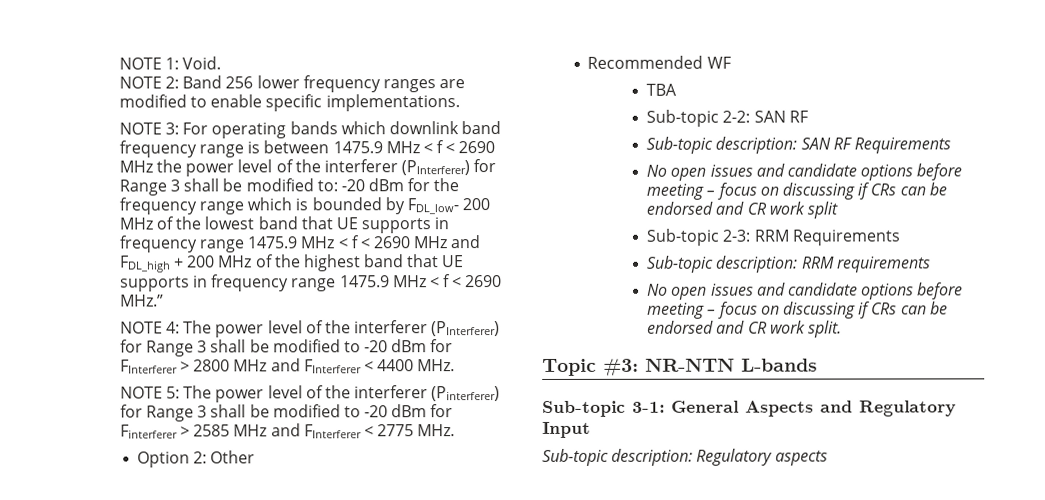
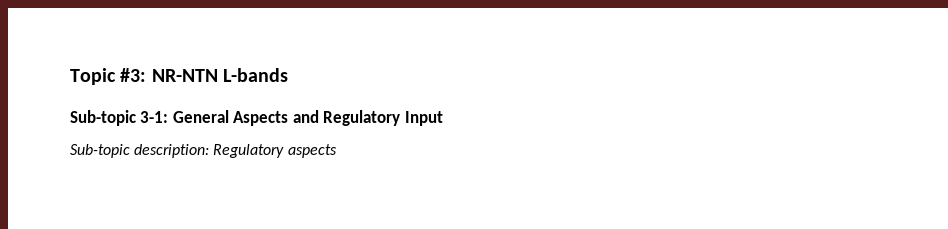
- NOTE 1: Void.
- NOTE 2: Band 256 lower frequency ranges are modified to enable specific implementations.
- NOTE 3: For operating bands which downlink band frequency range is between 1475.9 MHz < f < 2690 MHz the power level of the interferer (PInterferer) for Range 3 shall be modified to: -20 dBm for the frequency range which is bounded by FDL_low- 200 MHz of the lowest band that UE supports in frequency range 1475.9 MHz < f < 2690 MHz and FDL_high + 200 MHz of the highest band that UE supports in frequency range 1475.9 MHz < f < 2690 MHz.”
- NOTE 4: The power level of the interferer (PInterferer) for Range 3 shall be modified to -20 dBm for FInterferer > 2800 MHz and FInterferer < 4400 MHz.
- NOTE 5: The power level of the interferer (Pinterferer) for Range 3 shall be modified to -20 dBm for Finterferer > 2585 MHz and FInterferer < 2775 MHz.
- Option 2: Other
- Recommended WF
- TBA
- Sub-topic 2-2: SAN RF
- Sub-topic description: SAN RF Requirements
- No open issues and candidate options before meeting – focus on discussing if CRs can be endorsed and CR work split
- Sub-topic 2-3: RRM Requirements
- Sub-topic description: RRM requirements
- No open issues and candidate options before meeting – focus on discussing if CRs can be endorsed and CR work split.

